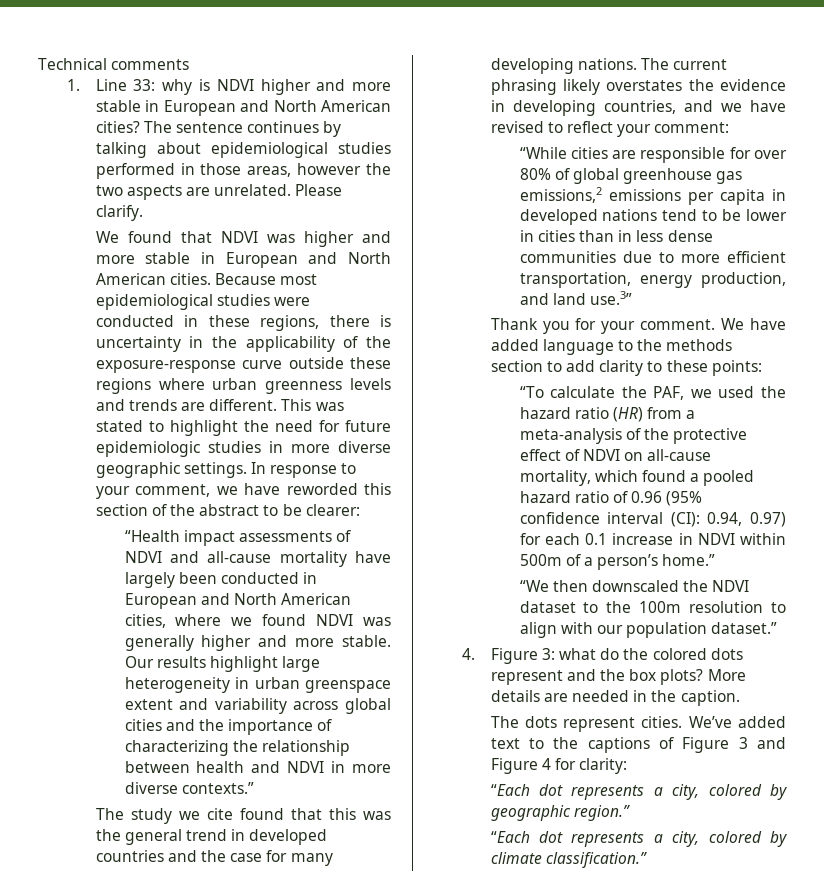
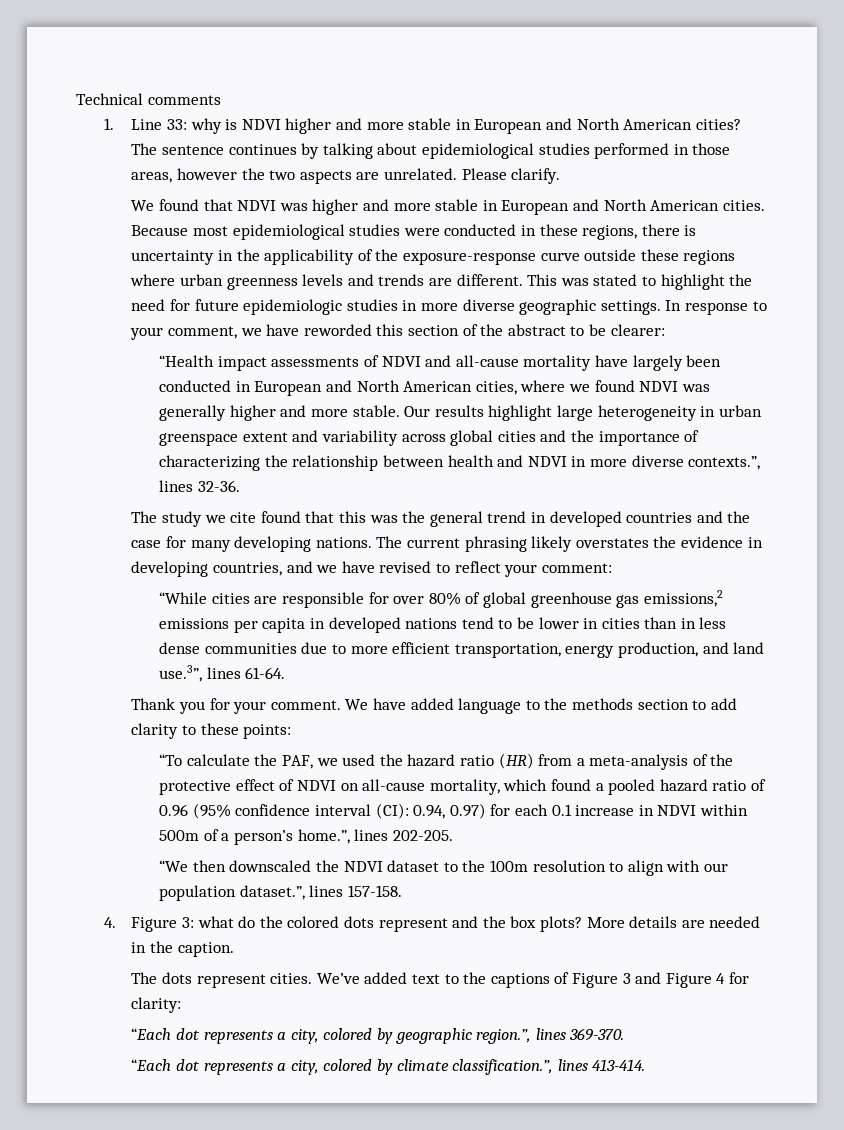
- Our results highlight large heterogeneity in urban greenspace extent and variability across global cities and the importance of characterizing the relationship between health and NDVI in more diverse contexts.”
+ Our results highlight large heterogeneity in urban greenspace extent and variability across global cities and the importance of characterizing the relationship between health and NDVI in more diverse contexts.”, lines 32-36.
- “While cities are responsible for over 80% of global greenhouse gas emissions,2 emissions per capita in developed nations tend to be lower in cities than in less dense communities due to more efficient transportation, energy production, and land use.3”
+ “While cities are responsible for over 80% of global greenhouse gas emissions,2 emissions per capita in developed nations tend to be lower in cities than in less dense communities due to more efficient transportation, energy production, and land use.3”, lines 61-64.
- “To calculate the PAF, we used the hazard ratio (HR) from a meta-analysis of the protective effect of NDVI on all-cause mortality, which found a pooled hazard ratio of 0.96 (95% confidence interval (CI): 0.94, 0.97) for each 0.1 increase in NDVI within 500m of a person’s home.”
+ “To calculate the PAF, we used the hazard ratio (HR) from a meta-analysis of the protective effect of NDVI on all-cause mortality, which found a pooled hazard ratio of 0.96 (95% confidence interval (CI): 0.94, 0.97) for each 0.1 increase in NDVI within 500m of a person’s home.”, lines 202-205.
- “We then downscaled the NDVI dataset to the 100m resolution to align with our population dataset.”
+ “We then downscaled the NDVI dataset to the 100m resolution to align with our population dataset.”, lines 157-158.
- “Each dot represents a city, colored by geographic region.”
+ “Each dot represents a city, colored by geographic region.”, lines 369-370.
- “Each dot represents a city, colored by climate classification.”
+ “Each dot represents a city, colored by climate classification.”, lines 413-414.

